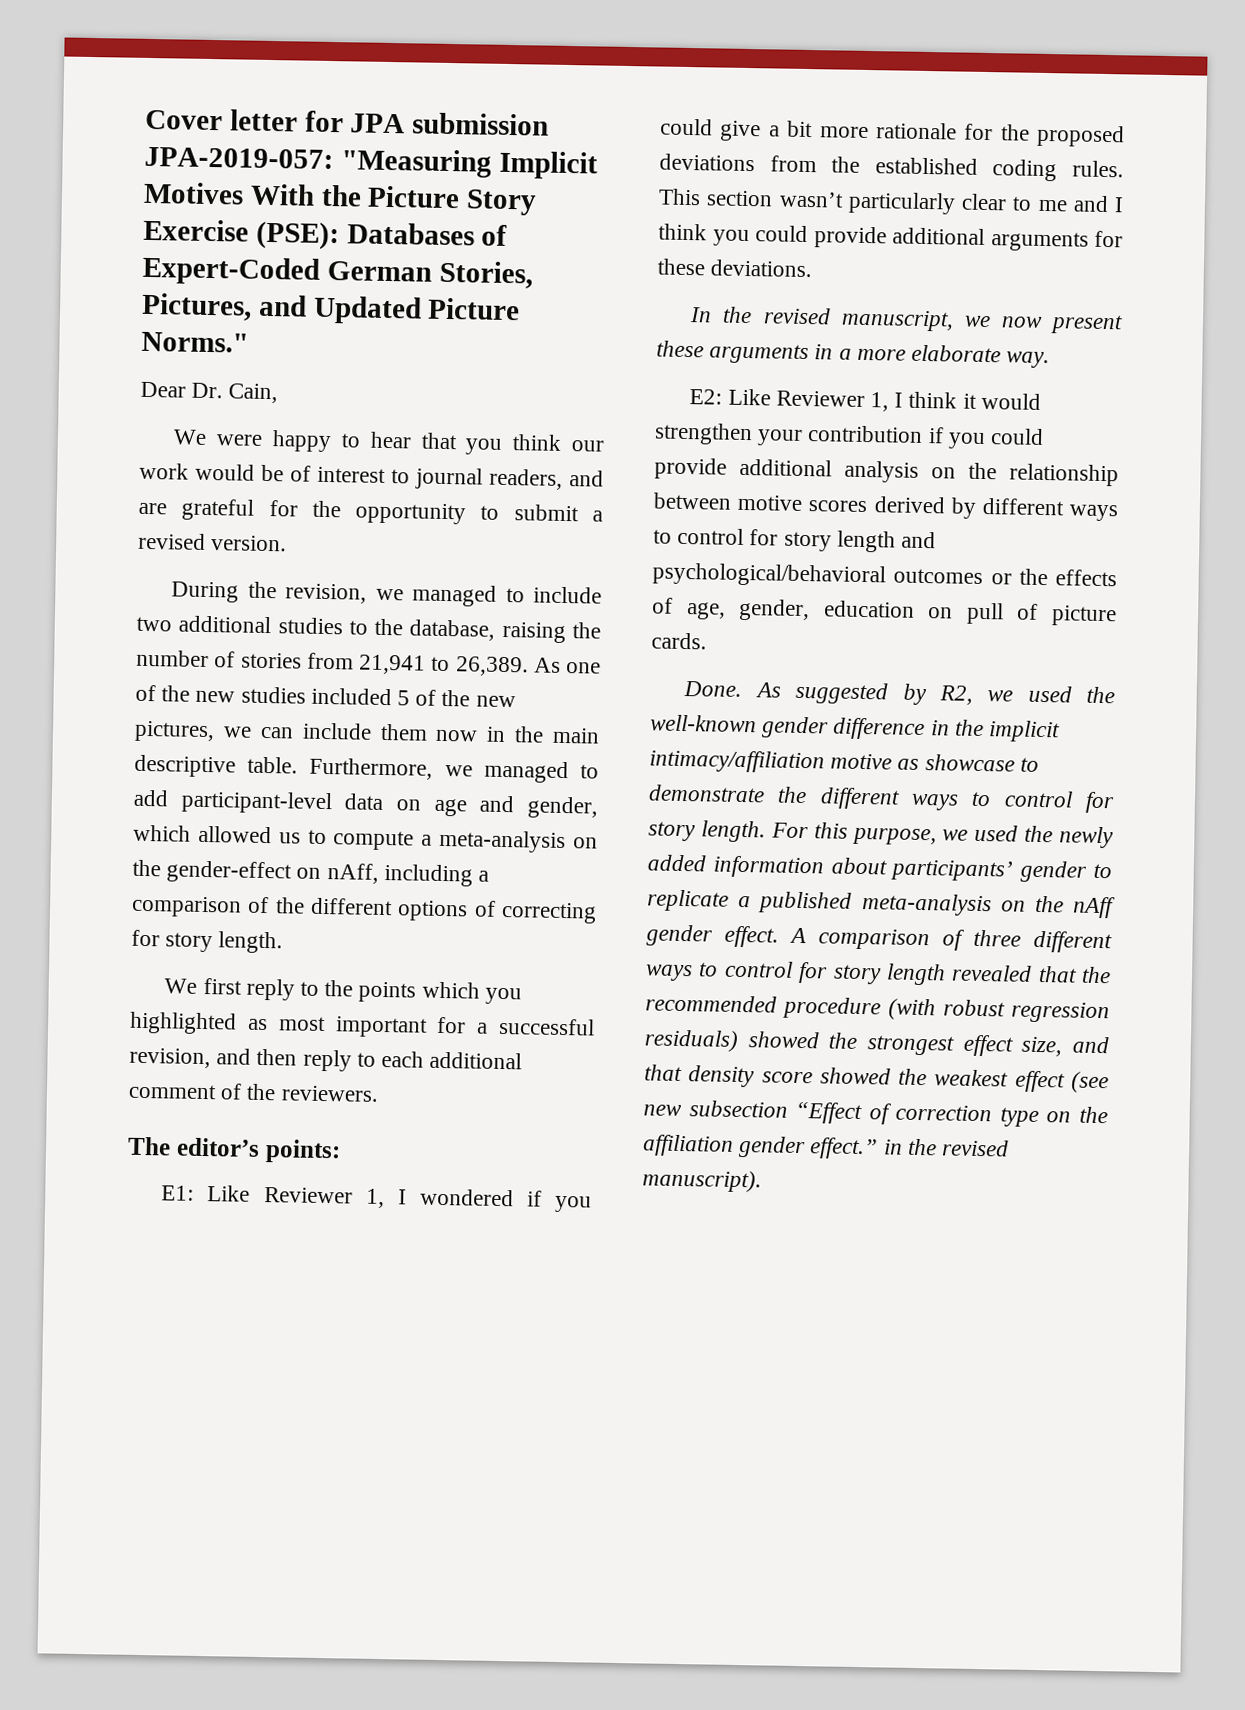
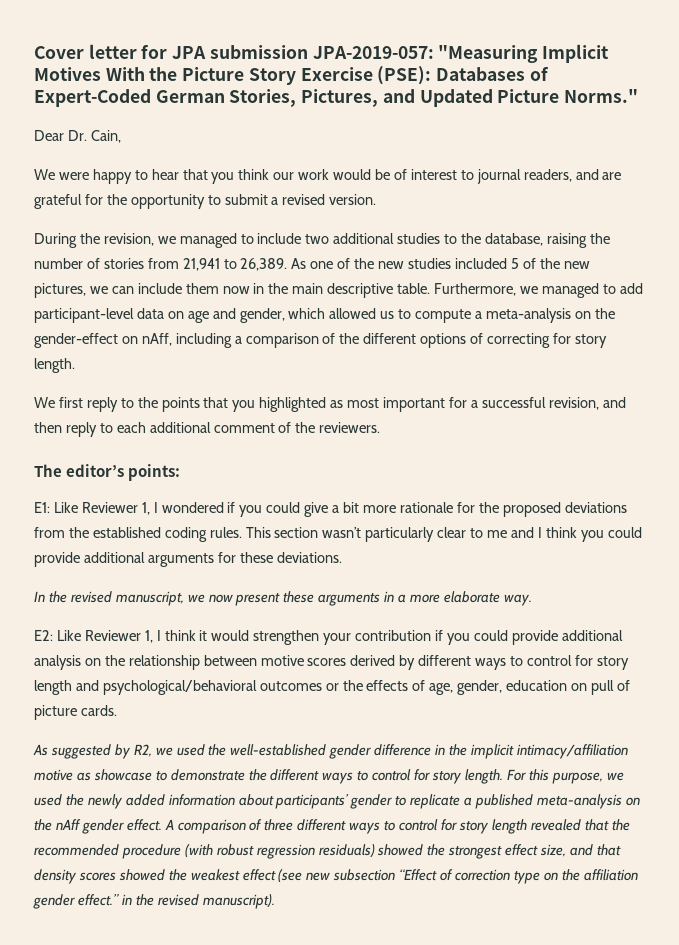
- We first reply to the points which you highlighted as most important for a successful revision, and then reply to each additional comment of the reviewers.
+ We first reply to the points that you highlighted as most important for a successful revision, and then reply to each additional comment of the reviewers.
- Done. As suggested by R2, we used the well-known gender difference in the implicit intimacy/affiliation motive as showcase to demonstrate the different ways to control for story length.
+ As suggested by R2, we used the well-established gender difference in the implicit intimacy/affiliation motive as showcase to demonstrate the different ways to control for story length.
- A comparison of three different ways to control for story length revealed that the recommended procedure (with robust regression residuals) showed the strongest effect size, and that density score showed the weakest effect (see new subsection “Effect of correction type on the affiliation gender effect.” in the revised manuscript).
+ A comparison of three different ways to control for story length revealed that the recommended procedure (with robust regression residuals) showed the strongest effect size, and that density scores showed the weakest effect (see new subsection “Effect of correction type on the affiliation gender effect.” in the revised manuscript).

